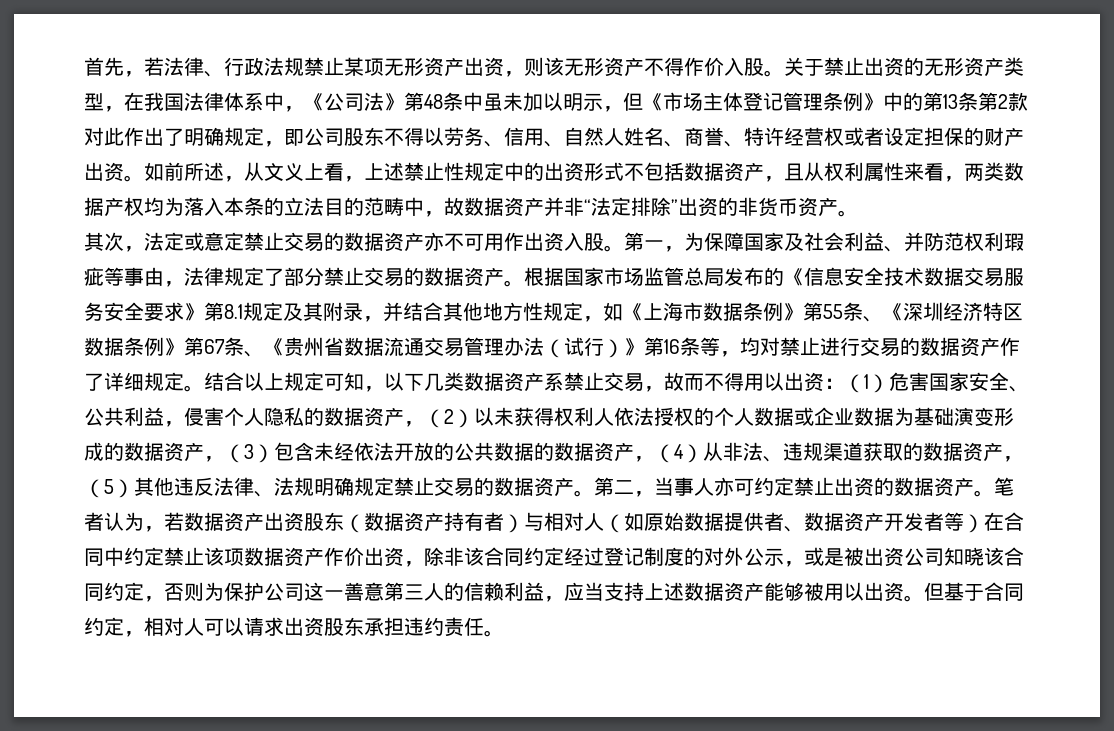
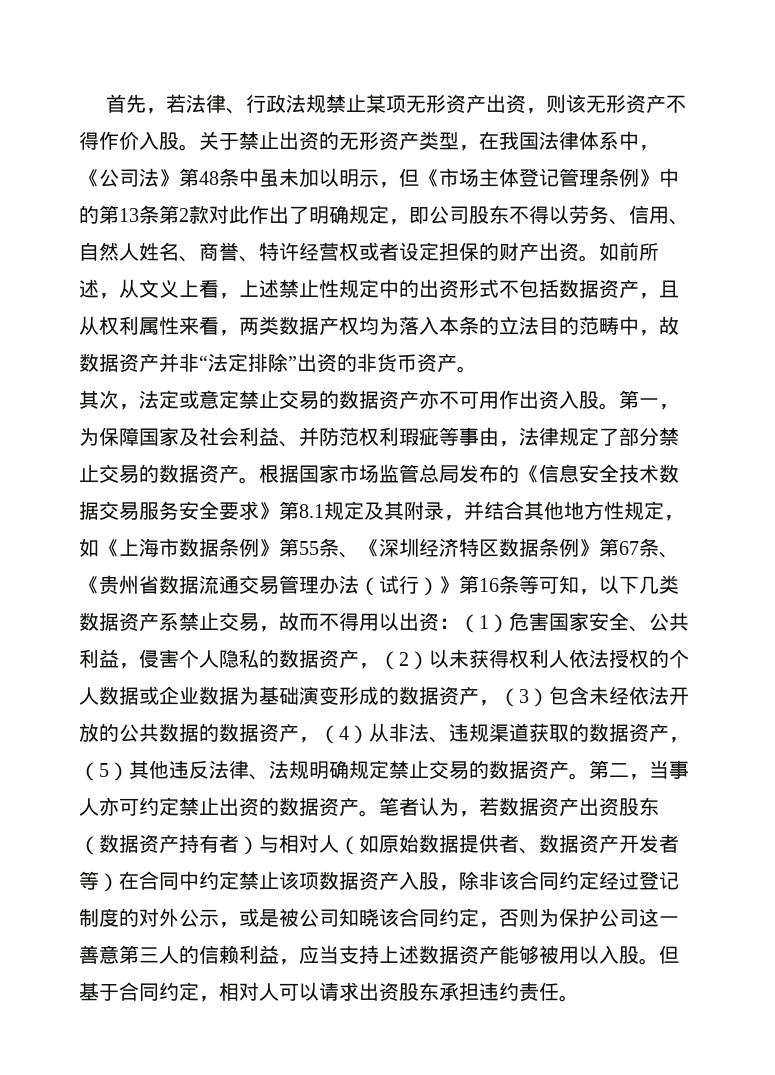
- 根据国家市场监管总局发布的《信息安全技术数据交易服务安全要求》第8.1规定及其附录，并结合其他地方性规定，如《上海市数据条例》第55条、《深圳经济特区数据条例》第67条、《贵州省数据流通交易管理办法（试行）》第16条等，均对禁止进行交易的数据资产作了详细规定。结合以上规定可知，以下几类数据资产系禁止交易，故而不得用以出资：
+ 根据国家市场监管总局发布的《信息安全技术数据交易服务安全要求》第8.1规定及其附录，并结合其他地方性规定，如《上海市数据条例》第55条、《深圳经济特区数据条例》第67条、《贵州省数据流通交易管理办法（试行）》第16条等可知，以下几类数据资产系禁止交易，故而不得用以出资：
- 笔者认为，若数据资产出资股东（数据资产持有者）与相对人（如原始数据提供者、数据资产开发者等）在合同中约定禁止该项数据资产作价出资，除非该合同约定经过登记制度的对外公示，或是被出资公司知晓该合同约定，否则为保护公司这一善意第三人的信赖利益，应当支持上述数据资产能够被用以出资。
+ 笔者认为，若数据资产出资股东（数据资产持有者）与相对人（如原始数据提供者、数据资产开发者等）在合同中约定禁止该项数据资产入股，除非该合同约定经过登记制度的对外公示，或是被公司知晓该合同约定，否则为保护公司这一善意第三人的信赖利益，应当支持上述数据资产能够被用以入股。

